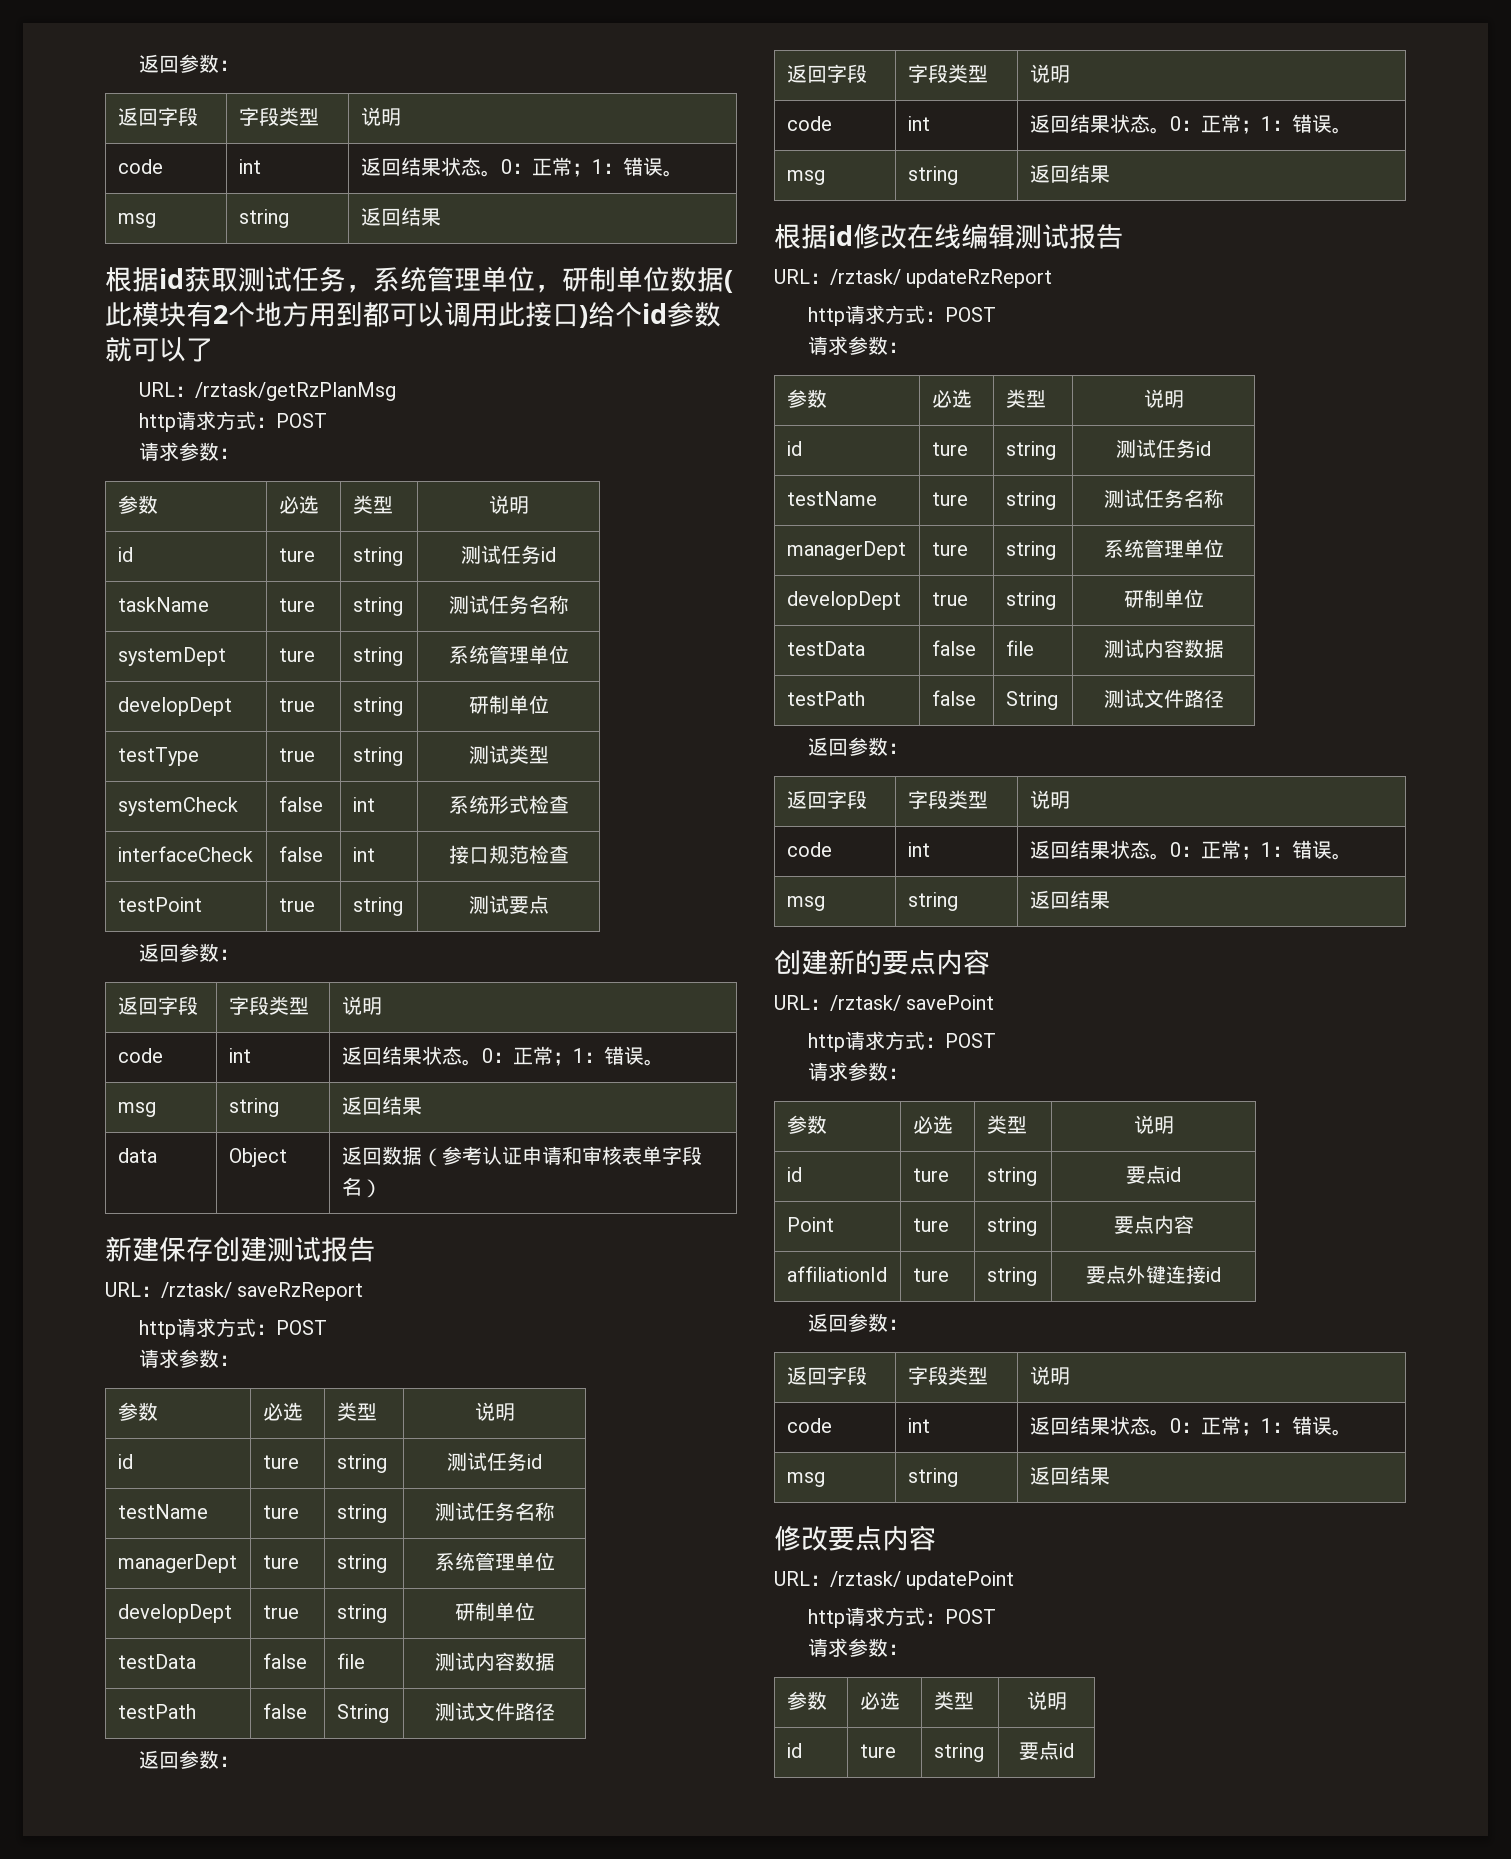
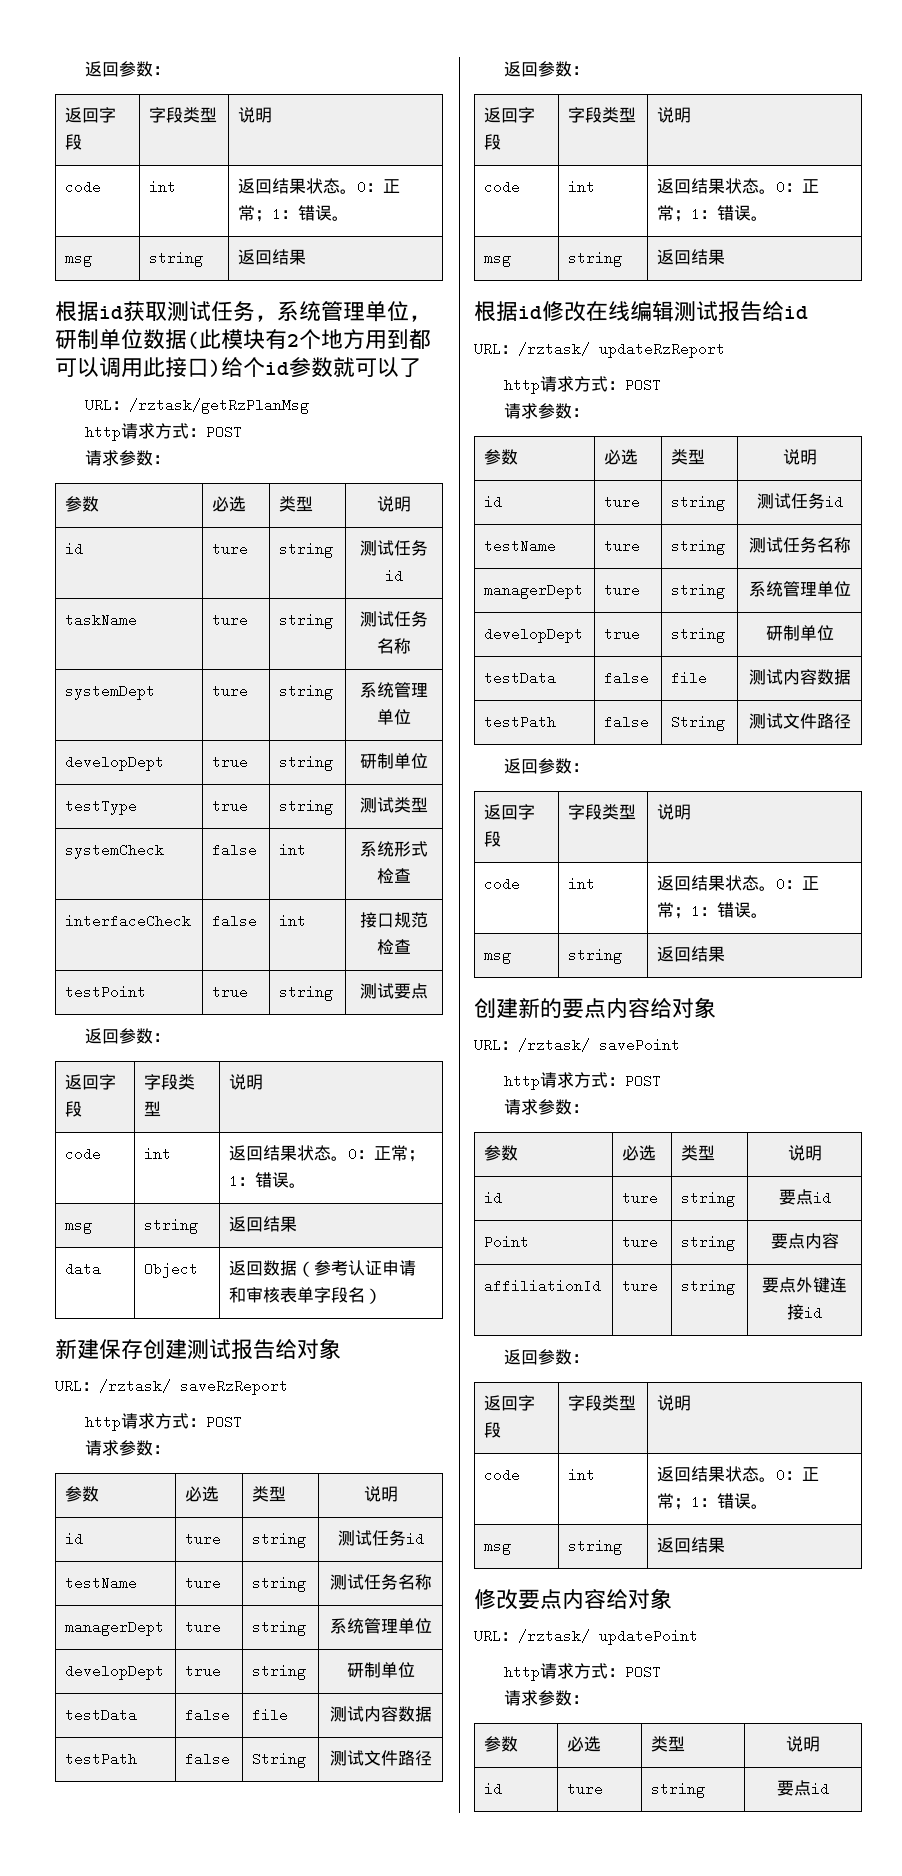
- 新建保存创建测试报告
+ 新建保存创建测试报告给对象
- 根据id修改在线编辑测试报告
+ 根据id修改在线编辑测试报告给id
- 创建新的要点内容
+ 创建新的要点内容给对象
- 修改要点内容
+ 修改要点内容给对象

